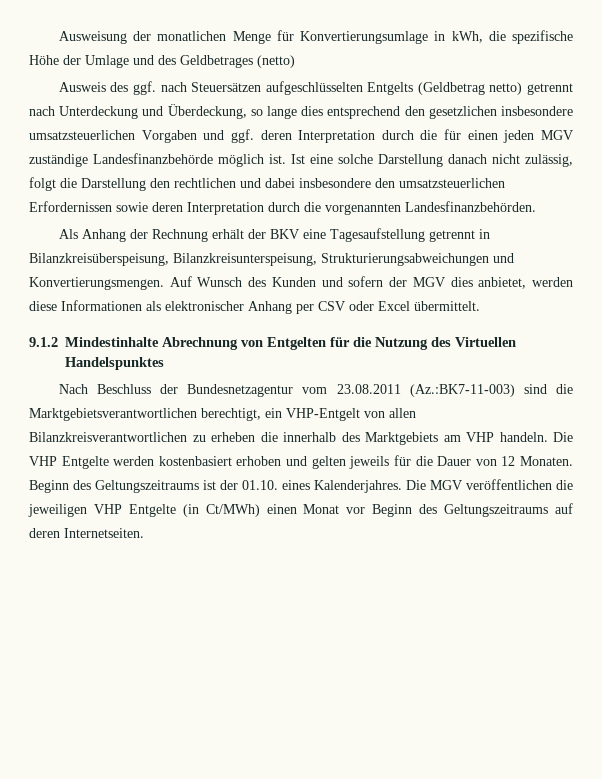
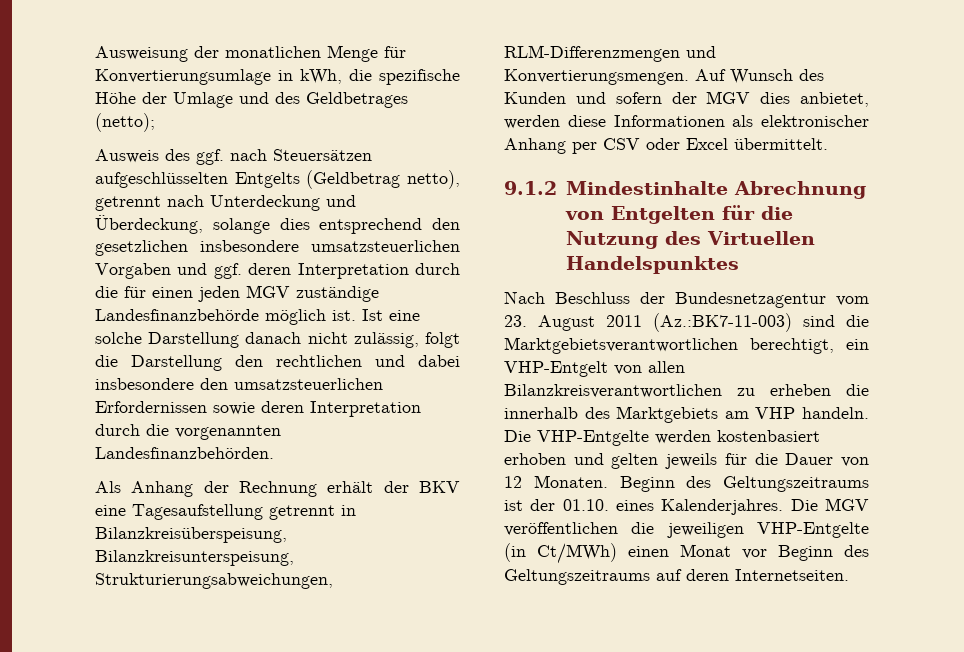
- Ausweisung der monatlichen Menge für Konvertierungsumlage in kWh, die spezifische Höhe der Umlage und des Geldbetrages (netto)
+ Ausweisung der monatlichen Menge für Konvertierungsumlage in kWh, die spezifische Höhe der Umlage und des Geldbetrages (netto);
- Ausweis des ggf. nach Steuersätzen aufgeschlüsselten Entgelts (Geldbetrag netto) getrennt nach Unterdeckung und Überdeckung, so lange dies entsprechend den gesetzlichen insbesondere umsatzsteuerlichen Vorgaben und ggf. deren Interpretation durch die für einen jeden MGV zuständige Landesfinanzbehörde möglich ist.
+ Ausweis des ggf. nach Steuersätzen aufgeschlüsselten Entgelts (Geldbetrag netto), getrennt nach Unterdeckung und Überdeckung, solange dies entsprechend den gesetzlichen insbesondere umsatzsteuerlichen Vorgaben und ggf. deren Interpretation durch die für einen jeden MGV zuständige Landesfinanzbehörde möglich ist.
- Als Anhang der Rechnung erhält der BKV eine Tagesaufstellung getrennt in Bilanzkreisüberspeisung, Bilanzkreisunterspeisung, Strukturierungsabweichungen und Konvertierungsmengen.
+ Als Anhang der Rechnung erhält der BKV eine Tagesaufstellung getrennt in Bilanzkreisüberspeisung, Bilanzkreisunterspeisung, Strukturierungsabweichungen, RLM-Differenzmengen und Konvertierungsmengen.
- Nach Beschluss der Bundesnetzagentur vom 23.08.2011 (Az.:BK7-11-003) sind die Marktgebietsverantwortlichen berechtigt, ein VHP-Entgelt von allen Bilanzkreisverantwortlichen zu erheben die innerhalb des Marktgebiets am VHP handeln.
+ Nach Beschluss der Bundesnetzagentur vom 23. August 2011 (Az.:BK7-11-003) sind die Marktgebietsverantwortlichen berechtigt, ein VHP-Entgelt von allen Bilanzkreisverantwortlichen zu erheben die innerhalb des Marktgebiets am VHP handeln.
- Die VHP Entgelte werden kostenbasiert erhoben und gelten jeweils für die Dauer von 12 Monaten.
+ Die VHP-Entgelte werden kostenbasiert erhoben und gelten jeweils für die Dauer von 12 Monaten.
- Die MGV veröffentlichen die jeweiligen VHP Entgelte (in Ct/MWh) einen Monat vor Beginn des Geltungszeitraums auf deren Internetseiten.
+ Die MGV veröffentlichen die jeweiligen VHP-Entgelte (in Ct/MWh) einen Monat vor Beginn des Geltungszeitraums auf deren Internetseiten.

